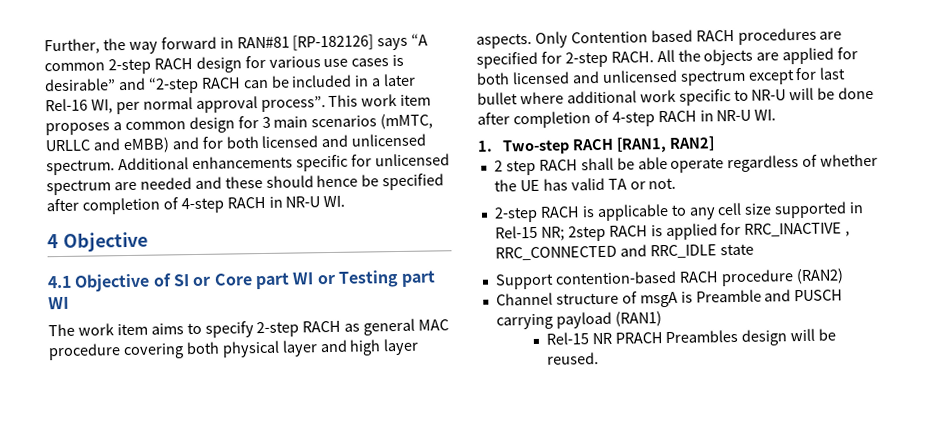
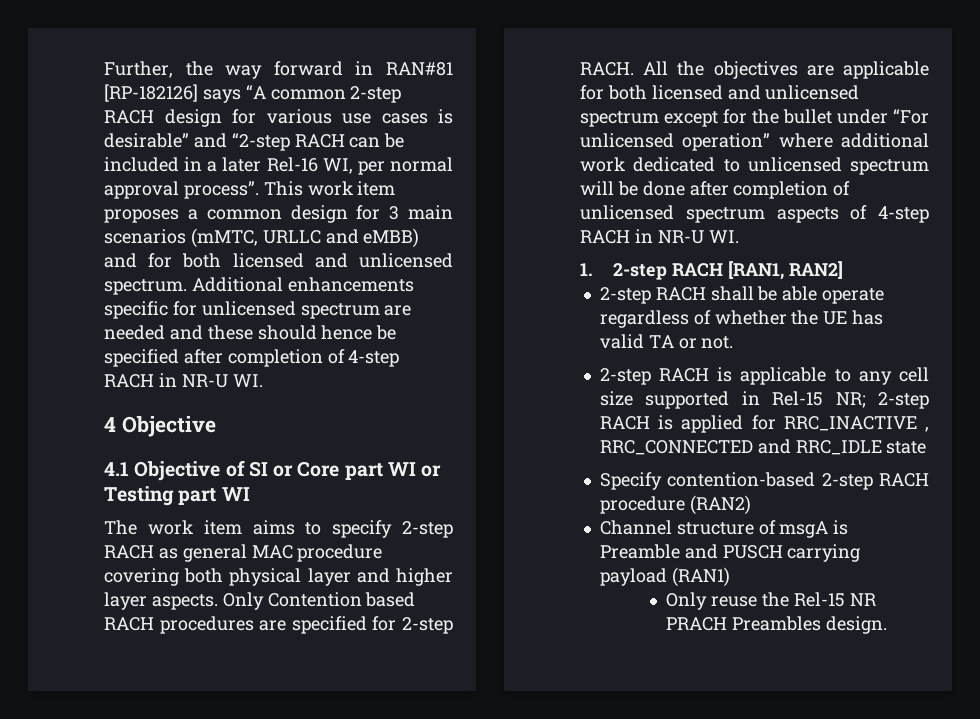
- The work item aims to specify 2-step RACH as general MAC procedure covering both physical layer and high layer aspects.
+ The work item aims to specify 2-step RACH as general MAC procedure covering both physical layer and higher layer aspects.
- All the objects are applied for both licensed and unlicensed spectrum except for last bullet where additional work specific to NR-U will be done after completion of 4-step RACH in NR-U WI.
+ All the objectives are applicable for both licensed and unlicensed spectrum except for the bullet under “For unlicensed operation” where additional work dedicated to unlicensed spectrum will be done after completion of unlicensed spectrum aspects of 4-step RACH in NR-U WI.
- 1. Two-step RACH [RAN1, RAN2]
+ 1. 2-step RACH [RAN1, RAN2]
- 2 step RACH shall be able operate regardless of whether the UE has valid TA or not.
+ 2-step RACH shall be able operate regardless of whether the UE has valid TA or not.
- 2-step RACH is applicable to any cell size supported in Rel-15 NR; 2step RACH is applied for RRC_INACTIVE , RRC_CONNECTED and RRC_IDLE state
+ 2-step RACH is applicable to any cell size supported in Rel-15 NR; 2-step RACH is applied for RRC_INACTIVE , RRC_CONNECTED and RRC_IDLE state
- Support contention-based RACH procedure (RAN2)
+ Specify contention-based 2-step RACH procedure (RAN2)
- Rel-15 NR PRACH Preambles design will be reused.
+ Only reuse the Rel-15 NR PRACH Preambles design.

